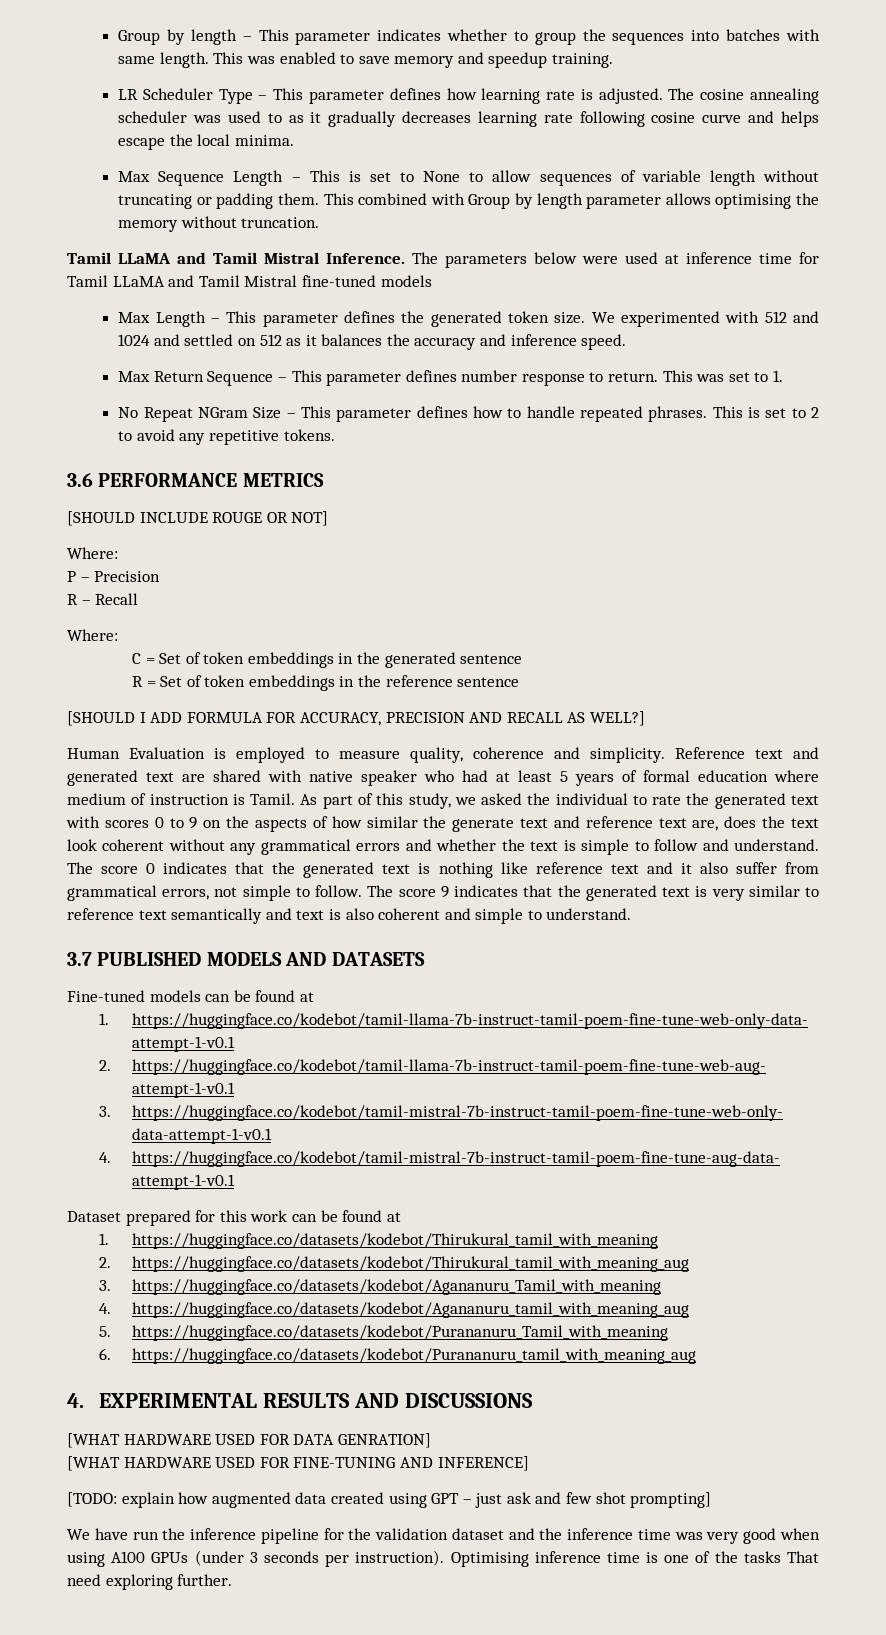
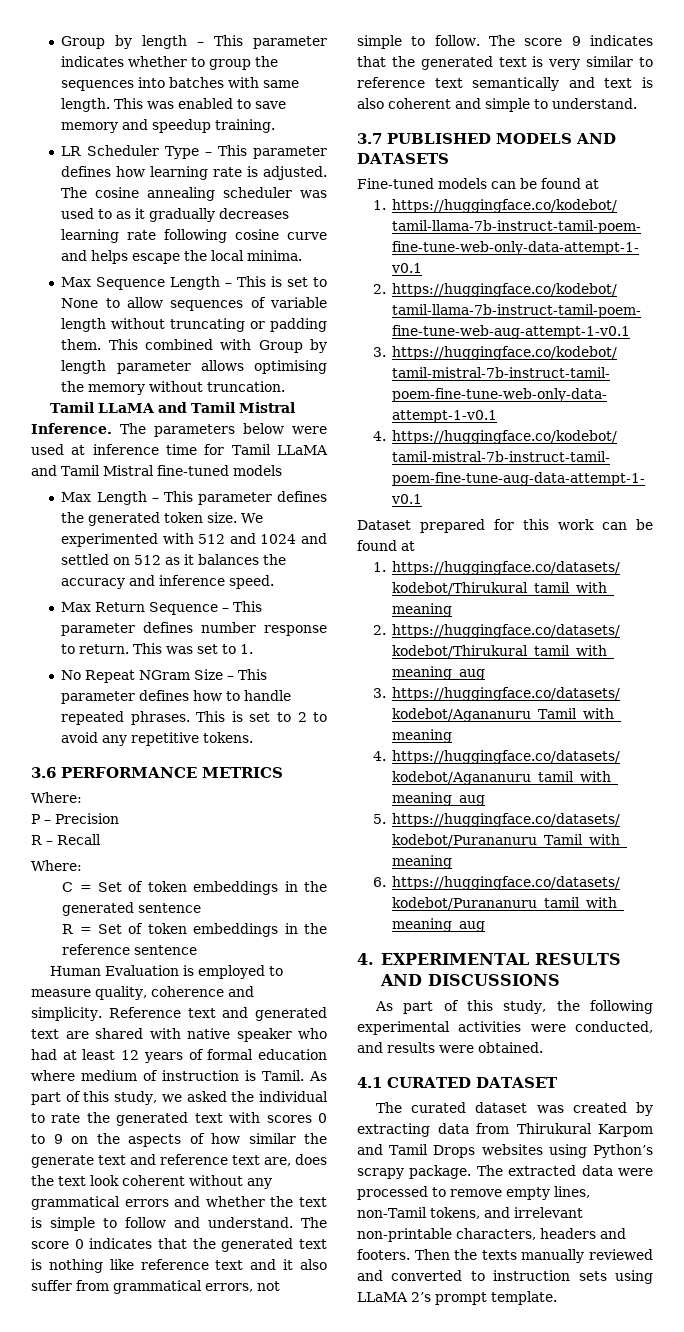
- [SHOULD INCLUDE ROUGE OR NOT]
- [SHOULD I ADD FORMULA FOR ACCURACY, PRECISION AND RECALL AS WELL?]
- Reference text and generated text are shared with native speaker who had at least 5 years of formal education where medium of instruction is Tamil.
+ Reference text and generated text are shared with native speaker who had at least 12 years of formal education where medium of instruction is Tamil.
- [WHAT HARDWARE USED FOR DATA GENRATION]
- [WHAT HARDWARE USED FOR FINE-TUNING AND INFERENCE]
- [TODO: explain how augmented data created using GPT – just ask and few shot prompting]
- We have run the inference pipeline for the validation dataset and the inference time was very good when using A100 GPUs (under 3 seconds per instruction). Optimising inference time is one of the tasks That need exploring further.
+ As part of this study, the following experimental activities were conducted, and results were obtained.
+ 4.1 CURATED DATASET
+ The curated dataset was created by extracting data from Thirukural Karpom and Tamil Drops websites using Python’s scrapy package. The extracted data were processed to remove empty lines, non-Tamil tokens, and irrelevant non-printable characters, headers and footers. Then the texts manually reviewed and converted to instruction sets using LLaMA 2’s prompt template.

